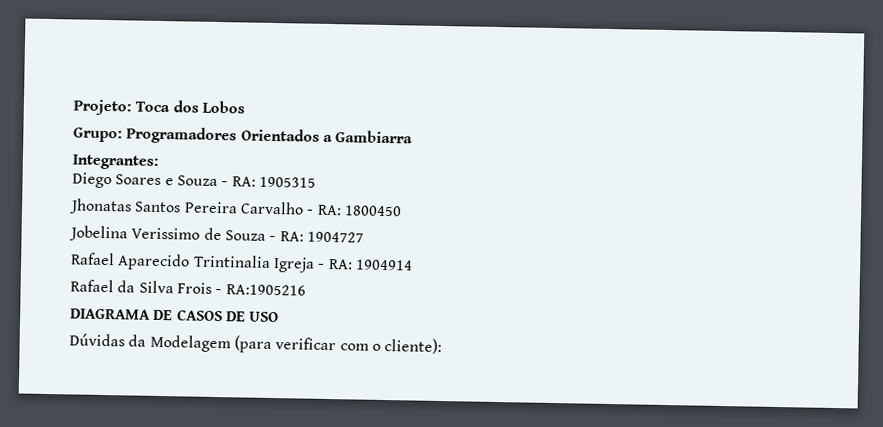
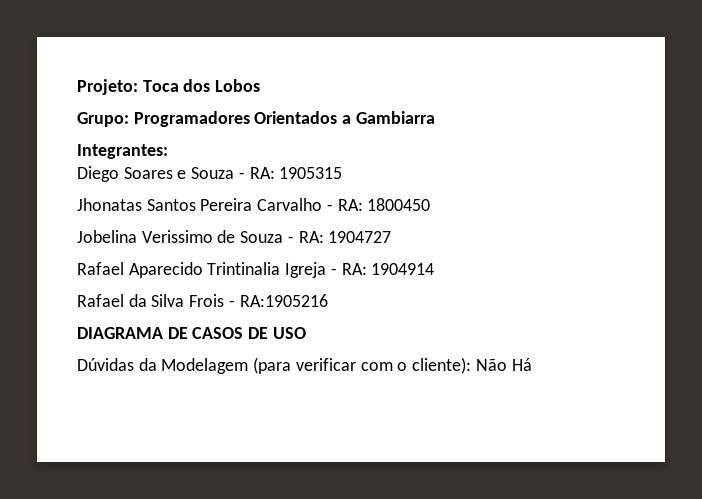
- Dúvidas da Modelagem (para verificar com o cliente):
+ Dúvidas da Modelagem (para verificar com o cliente): Não Há

